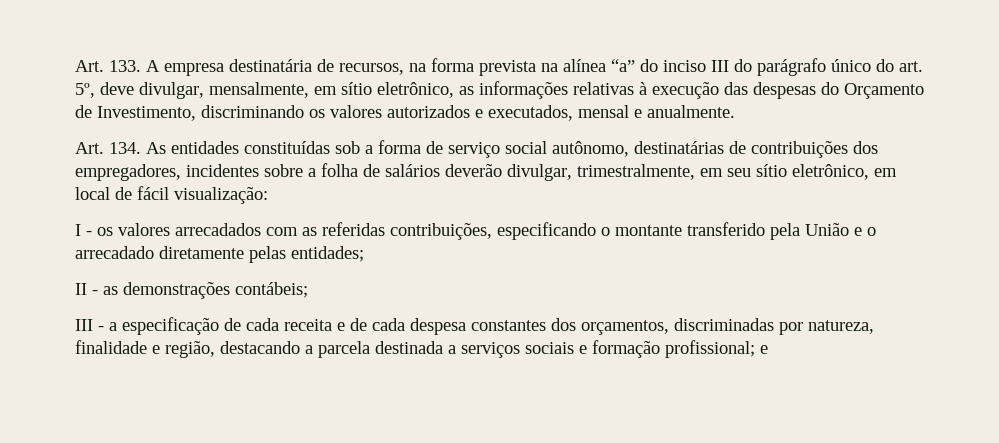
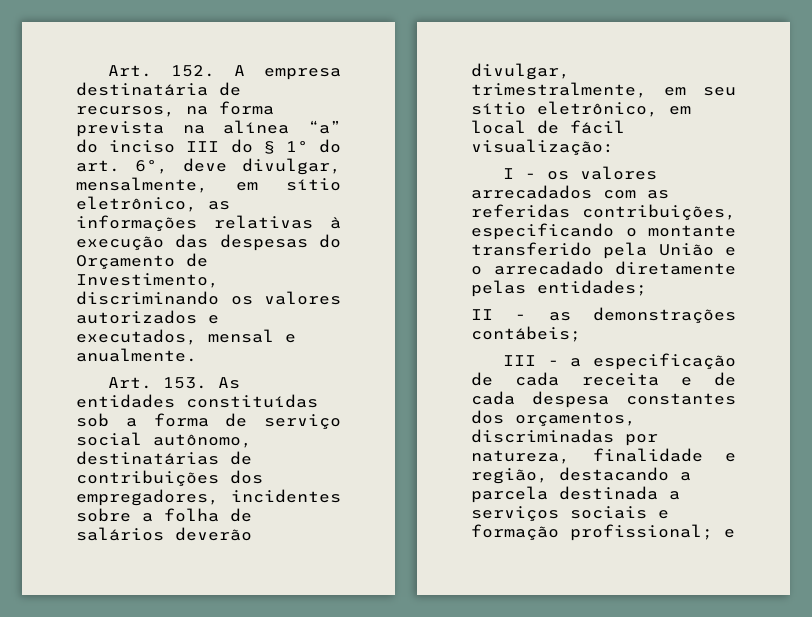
- Art. 133. A empresa destinatária de recursos, na forma prevista na alínea “a” do inciso III do parágrafo único do art. 5º, deve divulgar, mensalmente, em sítio eletrônico, as informações relativas à execução das despesas do Orçamento de Investimento, discriminando os valores autorizados e executados, mensal e anualmente.
+ Art. 152. A empresa destinatária de recursos, na forma prevista na alínea “a” do inciso III do § 1º do art. 6º, deve divulgar, mensalmente, em sítio eletrônico, as informações relativas à execução das despesas do Orçamento de Investimento, discriminando os valores autorizados e executados, mensal e anualmente.
- Art. 134. As entidades constituídas sob a forma de serviço social autônomo, destinatárias de contribuições dos empregadores, incidentes sobre a folha de salários deverão divulgar, trimestralmente, em seu sítio eletrônico, em local de fácil visualização:
+ Art. 153. As entidades constituídas sob a forma de serviço social autônomo, destinatárias de contribuições dos empregadores, incidentes sobre a folha de salários deverão divulgar, trimestralmente, em seu sítio eletrônico, em local de fácil visualização:

